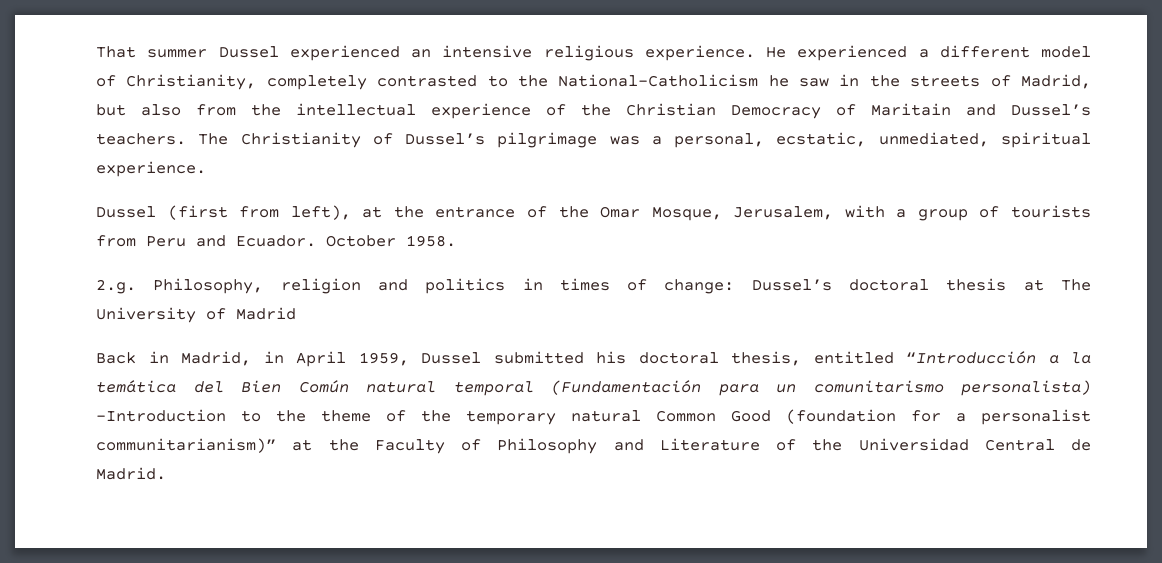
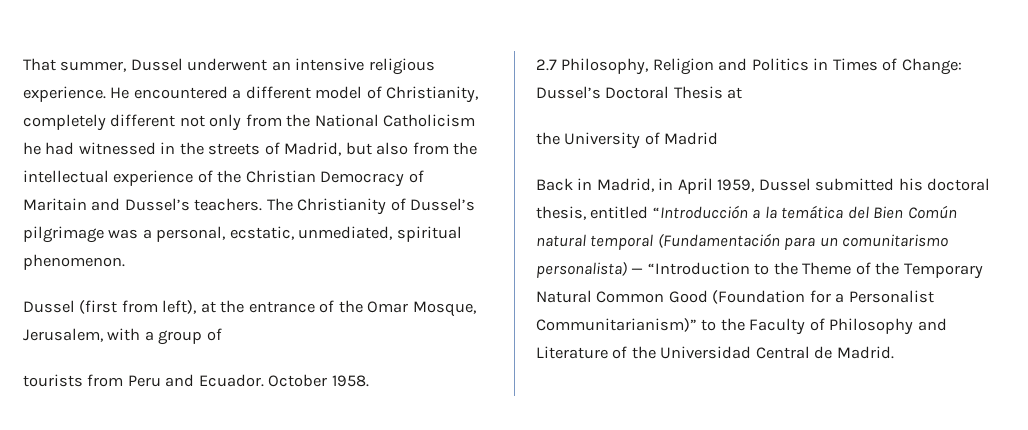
- That summer Dussel experienced an intensive religious experience.
+ That summer, Dussel underwent an intensive religious experience.
- He experienced a different model of Christianity, completely contrasted to the National-Catholicism he saw in the streets of Madrid, but also from the intellectual experience of the Christian Democracy of Maritain and Dussel’s teachers.
+ He encountered a different model of Christianity, completely different not only from the National Catholicism he had witnessed in the streets of Madrid, but also from the intellectual experience of the Christian Democracy of Maritain and Dussel’s teachers.
- The Christianity of Dussel’s pilgrimage was a personal, ecstatic, unmediated, spiritual experience.
+ The Christianity of Dussel’s pilgrimage was a personal, ecstatic, unmediated, spiritual phenomenon.
- Dussel (first from left), at the entrance of the Omar Mosque, Jerusalem, with a group of tourists from Peru and Ecuador.
+ Dussel (first from left), at the entrance of the Omar Mosque, Jerusalem, with a group of
+ tourists from Peru and Ecuador.
- 2.g. Philosophy, religion and politics in times of change: Dussel’s doctoral thesis at The University of Madrid
+ 2.7 Philosophy, Religion and Politics in Times of Change: Dussel’s Doctoral Thesis at
+ the University of Madrid
- Back in Madrid, in April 1959, Dussel submitted his doctoral thesis, entitled “Introducción a la temática del Bien Común natural temporal (Fundamentación para un comunitarismo personalista) -Introduction to the theme of the temporary natural Common Good (foundation for a personalist communitarianism)” at the Faculty of Philosophy and Literature of the Universidad Central de Madrid.
+ Back in Madrid, in April 1959, Dussel submitted his doctoral thesis, entitled “Introducción a la temática del Bien Común natural temporal (Fundamentación para un comunitarismo personalista) — “Introduction to the Theme of the Temporary Natural Common Good (Foundation for a Personalist Communitarianism)” to the Faculty of Philosophy and Literature of the Universidad Central de Madrid.

